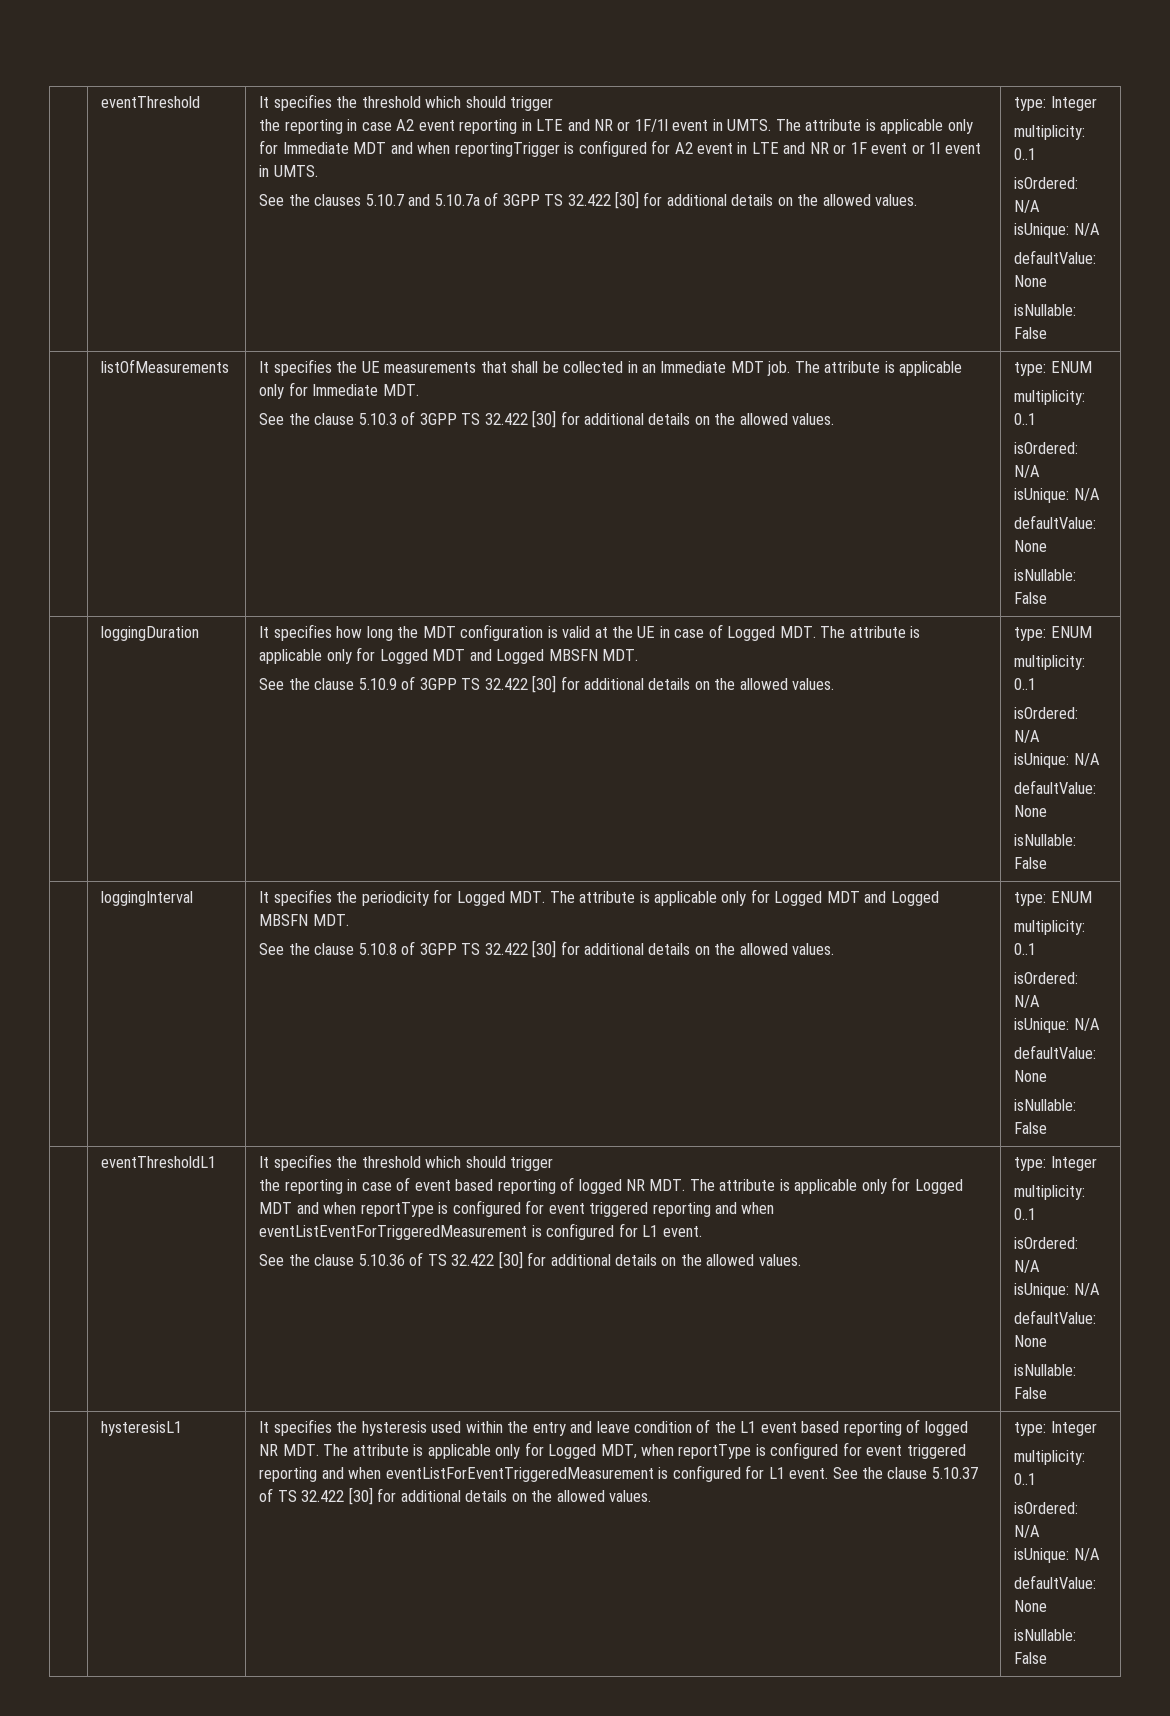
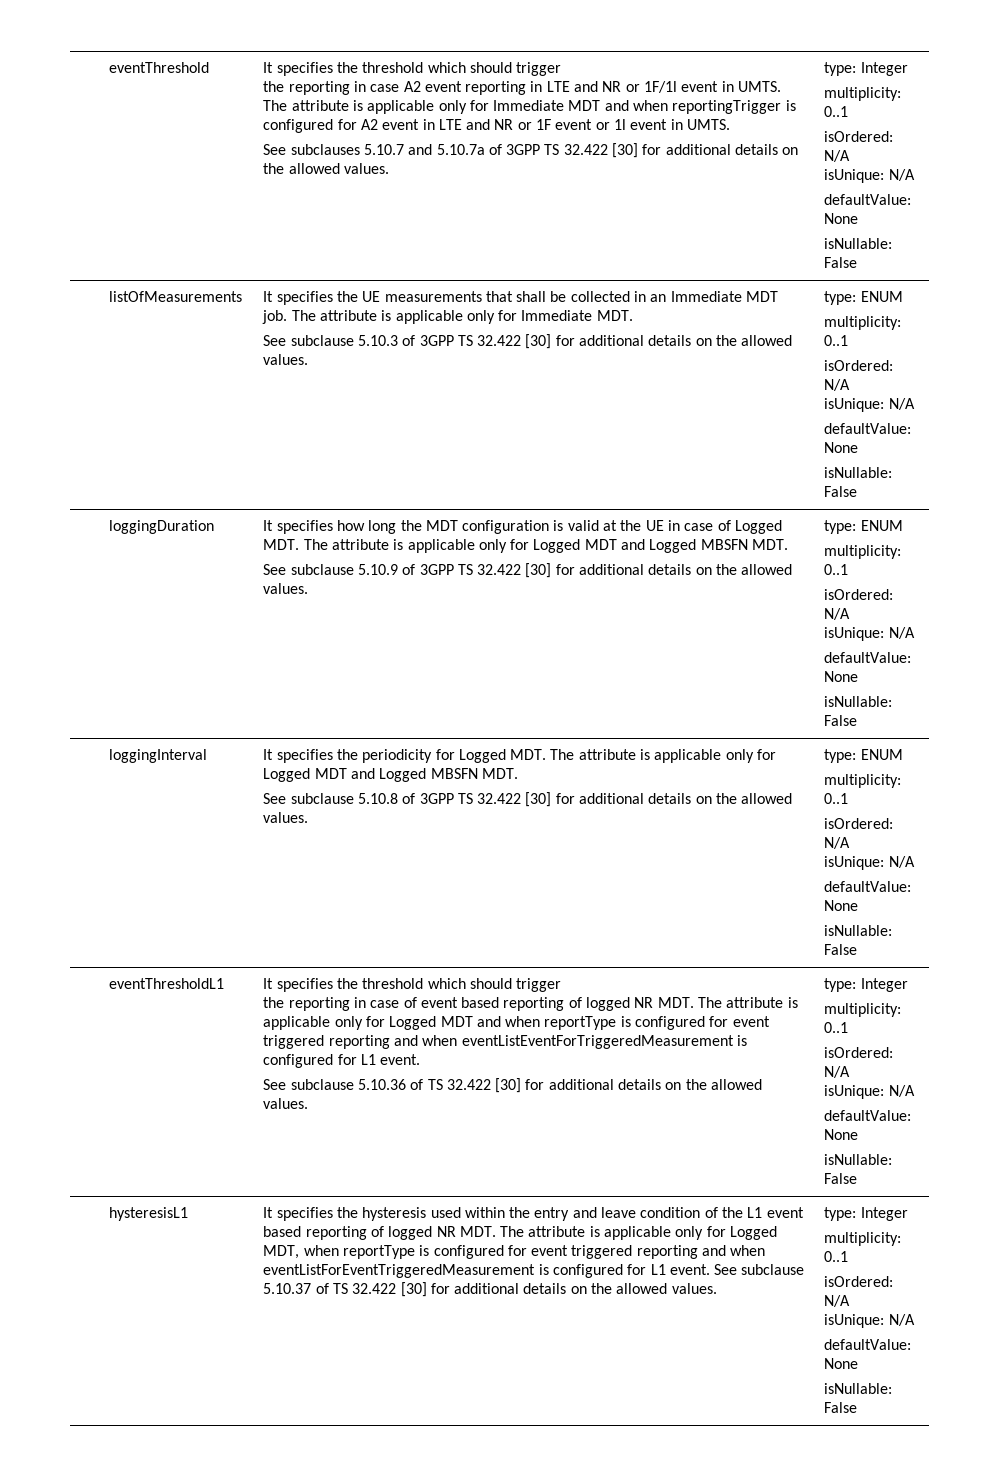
- See the clauses 5.10.7 and 5.10.7a of 3GPP TS 32.422 [30] for additional details on the allowed values.
+ See subclauses 5.10.7 and 5.10.7a of 3GPP TS 32.422 [30] for additional details on the allowed values.
- See the clause 5.10.3 of 3GPP TS 32.422 [30] for additional details on the allowed values.
+ See subclause 5.10.3 of 3GPP TS 32.422 [30] for additional details on the allowed values.
- See the clause 5.10.9 of 3GPP TS 32.422 [30] for additional details on the allowed values.
+ See subclause 5.10.9 of 3GPP TS 32.422 [30] for additional details on the allowed values.
- See the clause 5.10.8 of 3GPP TS 32.422 [30] for additional details on the allowed values.
+ See subclause 5.10.8 of 3GPP TS 32.422 [30] for additional details on the allowed values.
- See the clause 5.10.36 of TS 32.422 [30] for additional details on the allowed values.
+ See subclause 5.10.36 of TS 32.422 [30] for additional details on the allowed values.
- See the clause 5.10.37 of TS 32.422 [30] for additional details on the allowed values.
+ See subclause 5.10.37 of TS 32.422 [30] for additional details on the allowed values.

